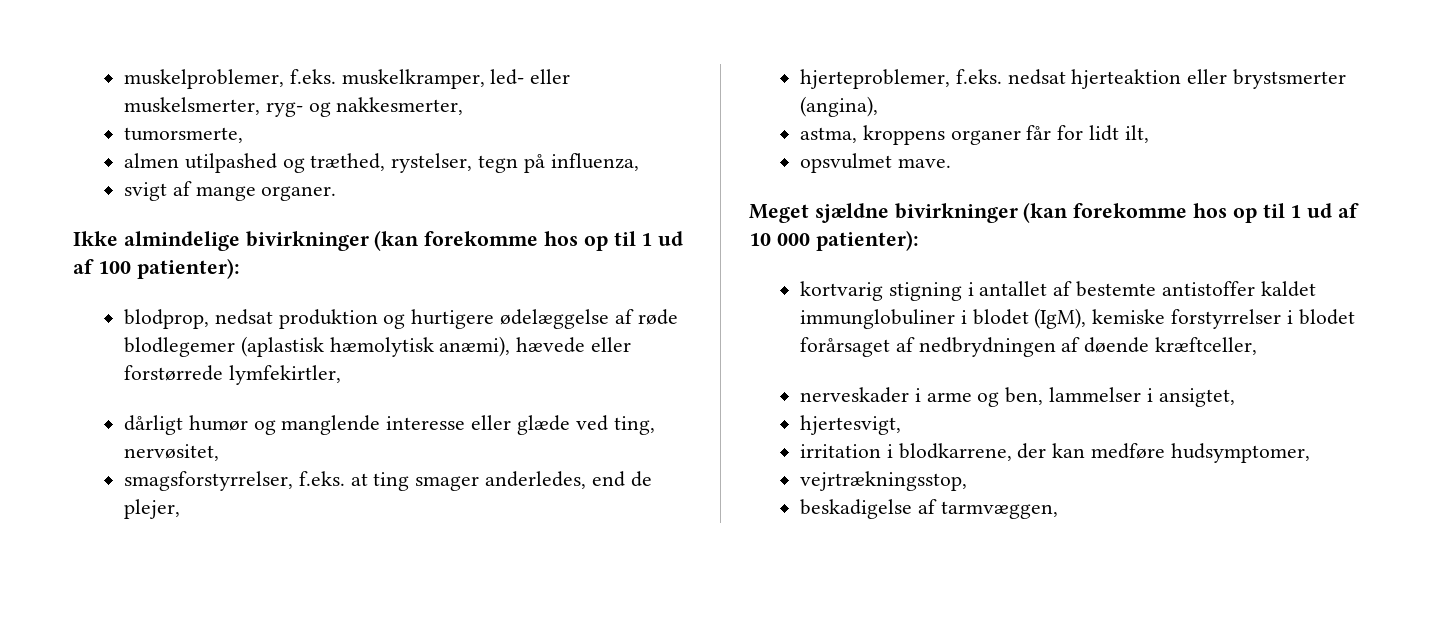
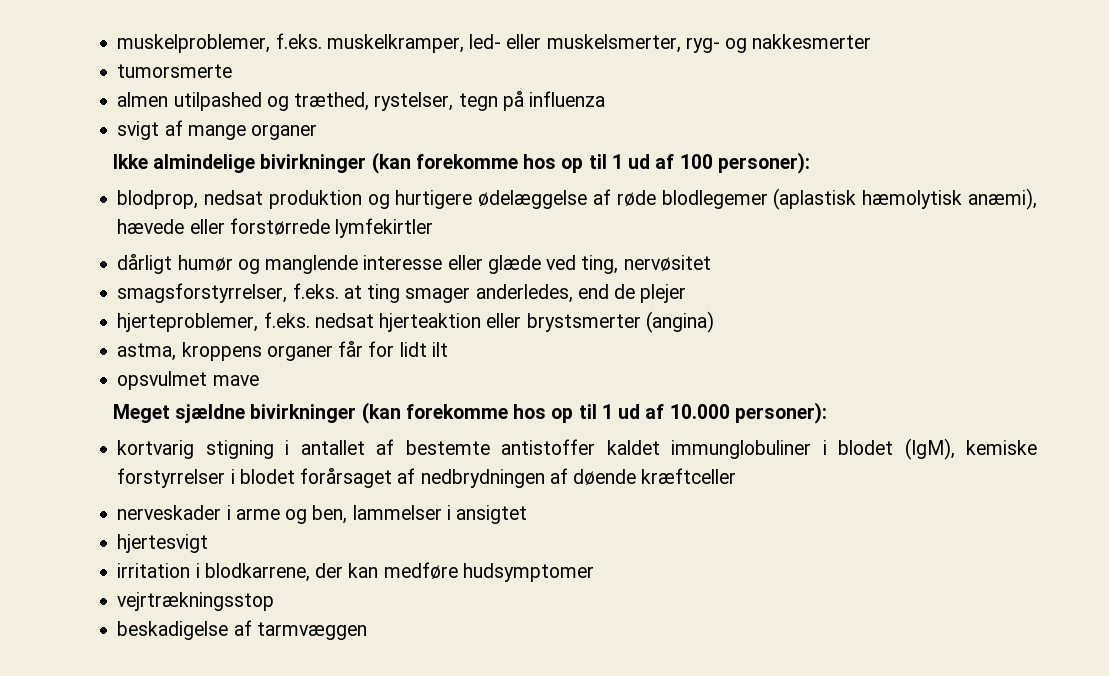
- muskelproblemer, f.eks. muskelkramper, led- eller muskelsmerter, ryg- og nakkesmerter,
- tumorsmerte,
+ muskelproblemer, f.eks. muskelkramper, led- eller muskelsmerter, ryg- og nakkesmerter
+ tumorsmerte
- almen utilpashed og træthed, rystelser, tegn på influenza,
+ almen utilpashed og træthed, rystelser, tegn på influenza
- svigt af mange organer.
+ svigt af mange organer
- Ikke almindelige bivirkninger (kan forekomme hos op til 1 ud af 100 patienter):
+ Ikke almindelige bivirkninger (kan forekomme hos op til 1 ud af 100 personer):
- blodprop, nedsat produktion og hurtigere ødelæggelse af røde blodlegemer (aplastisk hæmolytisk anæmi), hævede eller forstørrede lymfekirtler,
+ blodprop, nedsat produktion og hurtigere ødelæggelse af røde blodlegemer (aplastisk hæmolytisk anæmi), hævede eller forstørrede lymfekirtler
- dårligt humør og manglende interesse eller glæde ved ting, nervøsitet,
+ dårligt humør og manglende interesse eller glæde ved ting, nervøsitet
- smagsforstyrrelser, f.eks. at ting smager anderledes, end de plejer,
+ smagsforstyrrelser, f.eks. at ting smager anderledes, end de plejer
- hjerteproblemer, f.eks. nedsat hjerteaktion eller brystsmerter (angina),
+ hjerteproblemer, f.eks. nedsat hjerteaktion eller brystsmerter (angina)
- astma, kroppens organer får for lidt ilt,
+ astma, kroppens organer får for lidt ilt
- opsvulmet mave.
+ opsvulmet mave
- Meget sjældne bivirkninger (kan forekomme hos op til 1 ud af 10 000 patienter):
+ Meget sjældne bivirkninger (kan forekomme hos op til 1 ud af 10.000 personer):
- kortvarig stigning i antallet af bestemte antistoffer kaldet immunglobuliner i blodet (IgM), kemiske forstyrrelser i blodet forårsaget af nedbrydningen af døende kræftceller,
+ kortvarig stigning i antallet af bestemte antistoffer kaldet immunglobuliner i blodet (IgM), kemiske forstyrrelser i blodet forårsaget af nedbrydningen af døende kræftceller
- nerveskader i arme og ben, lammelser i ansigtet,
- hjertesvigt,
+ nerveskader i arme og ben, lammelser i ansigtet
+ hjertesvigt
- irritation i blodkarrene, der kan medføre hudsymptomer,
- vejrtrækningsstop,
+ irritation i blodkarrene, der kan medføre hudsymptomer
+ vejrtrækningsstop
- beskadigelse af tarmvæggen,
+ beskadigelse af tarmvæggen

